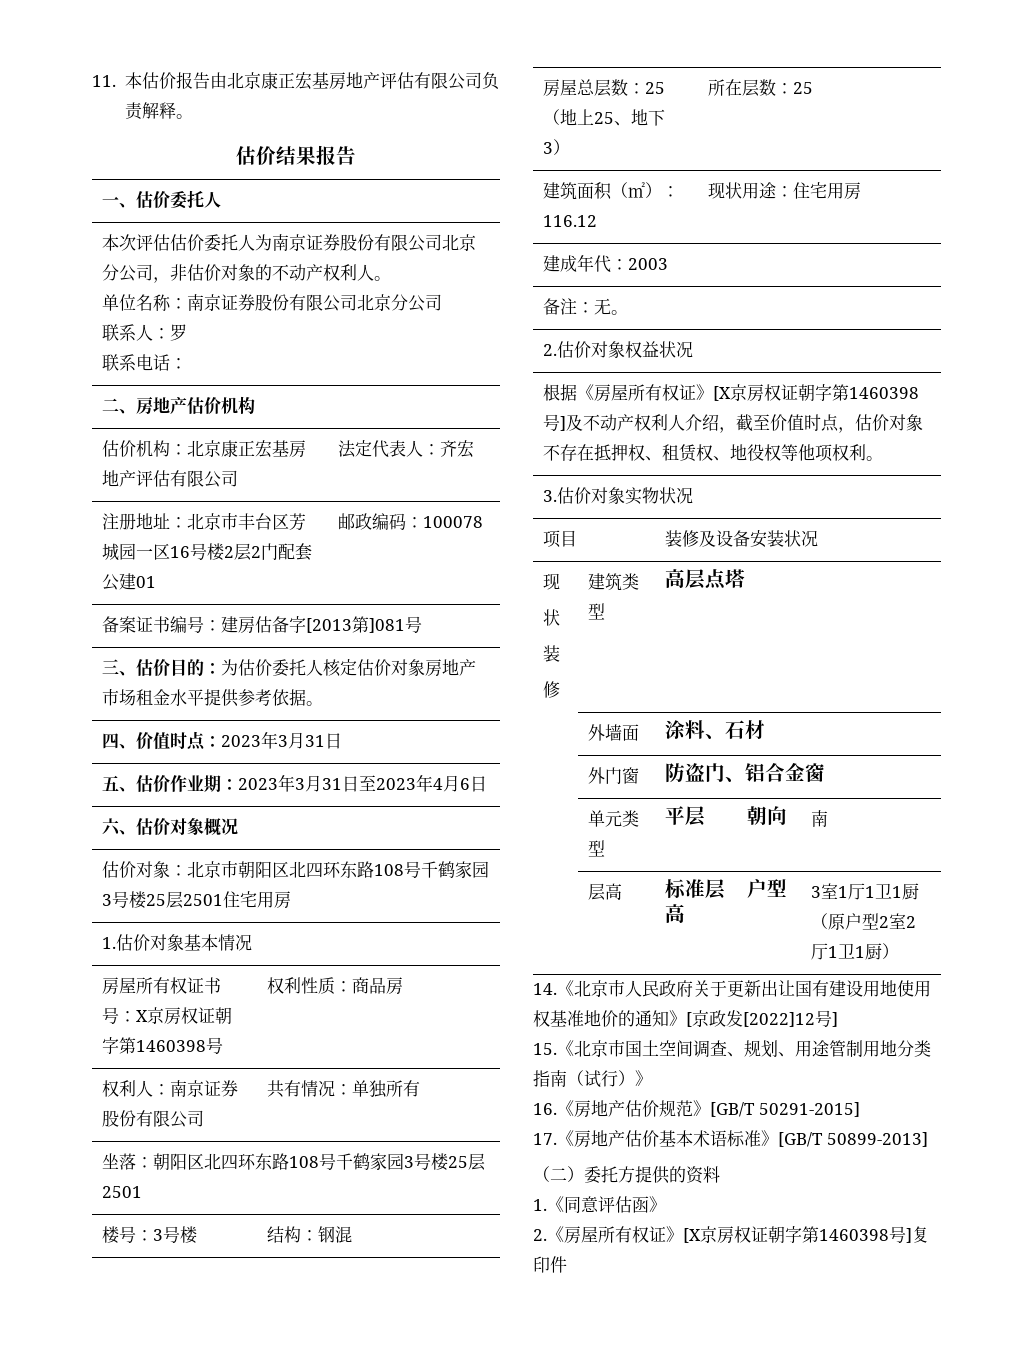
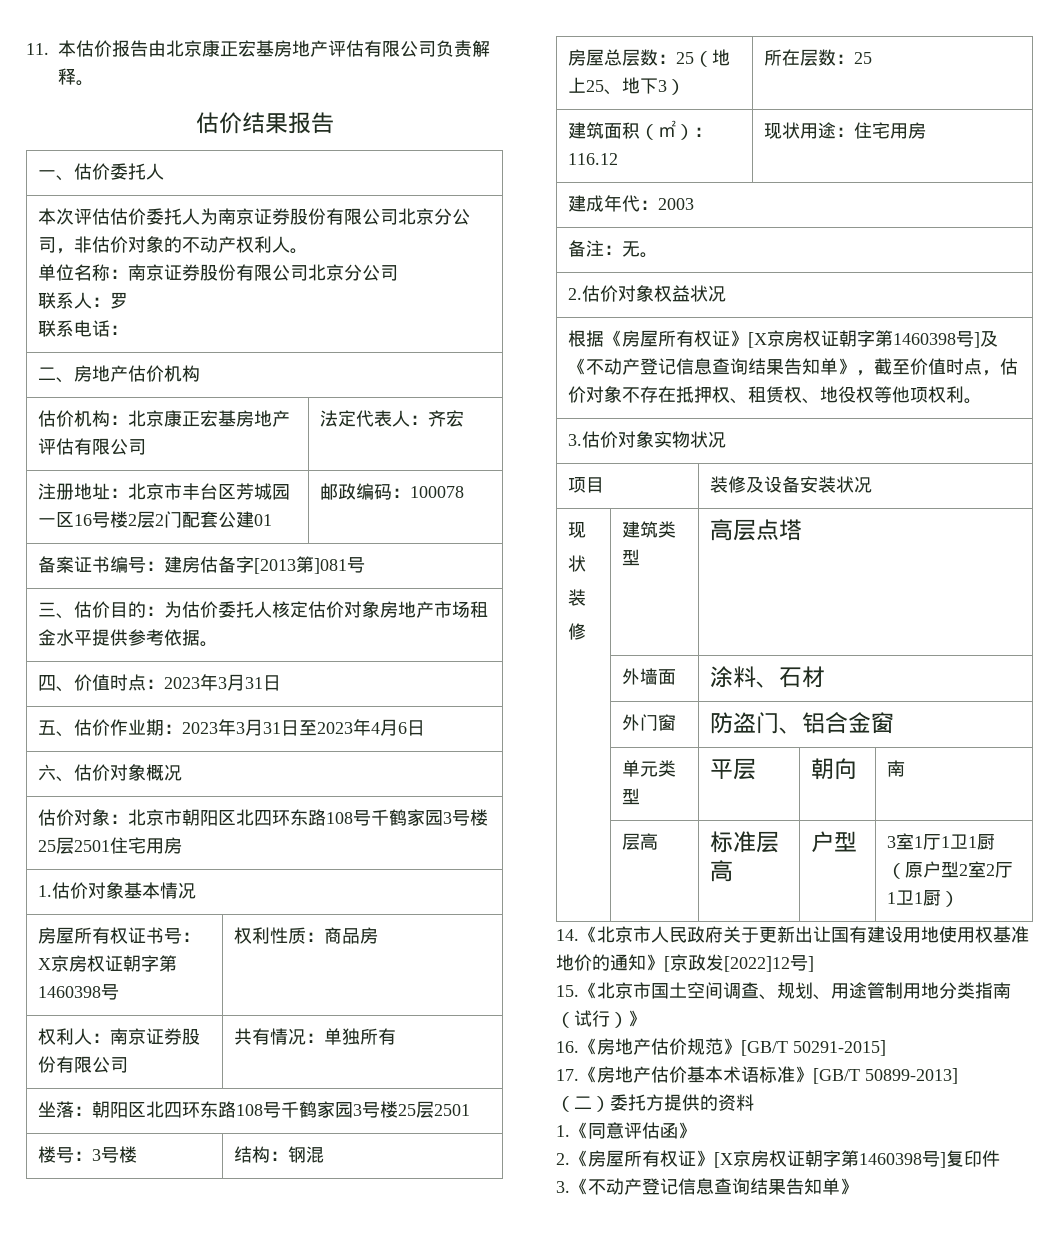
- 根据《房屋所有权证》[X京房权证朝字第1460398号]及不动产权利人介绍，截至价值时点，估价对象不存在抵押权、租赁权、地役权等他项权利。
+ 根据《房屋所有权证》[X京房权证朝字第1460398号]及《不动产登记信息查询结果告知单》，截至价值时点，估价对象不存在抵押权、租赁权、地役权等他项权利。
+ 3.《不动产登记信息查询结果告知单》

